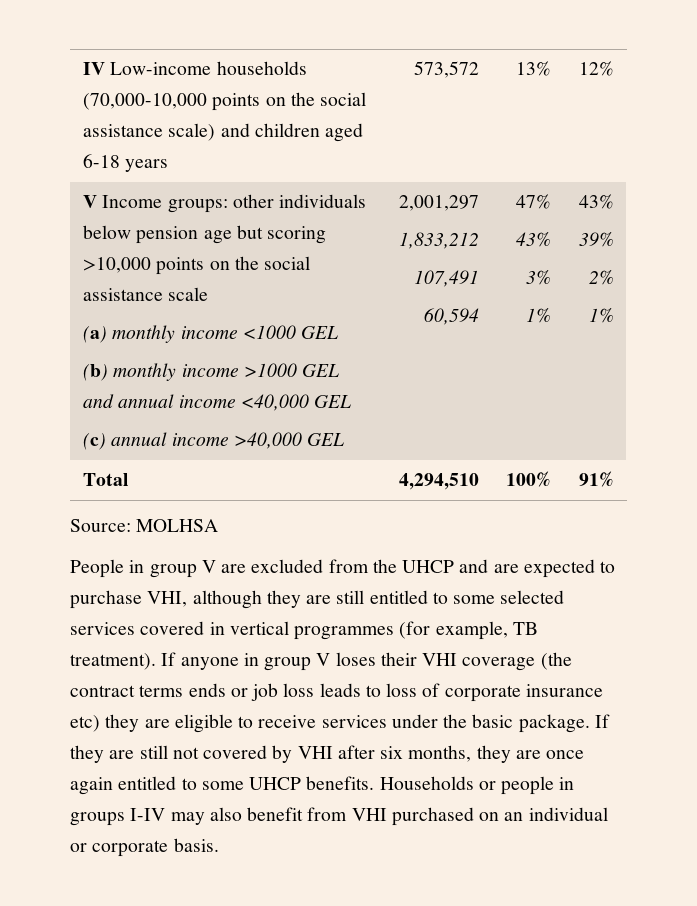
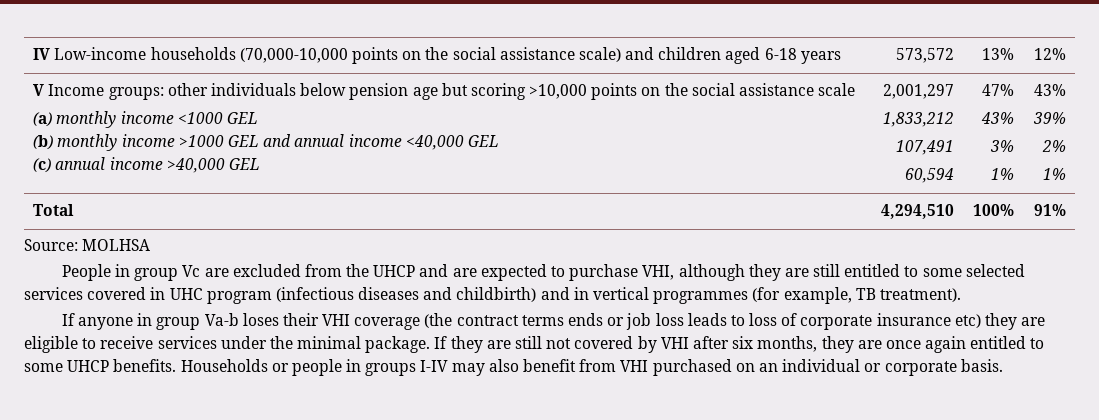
- People in group V are excluded from the UHCP and are expected to purchase VHI, although they are still entitled to some selected services covered in vertical programmes (for example, TB treatment). If anyone in group V loses their VHI coverage (the contract terms ends or job loss leads to loss of corporate insurance etc) they are eligible to receive services under the basic package.
+ People in group Vc are excluded from the UHCP and are expected to purchase VHI, although they are still entitled to some selected services covered in UHC program (infectious diseases and childbirth) and in vertical programmes (for example, TB treatment).
+ If anyone in group Va-b loses their VHI coverage (the contract terms ends or job loss leads to loss of corporate insurance etc) they are eligible to receive services under the minimal package.

